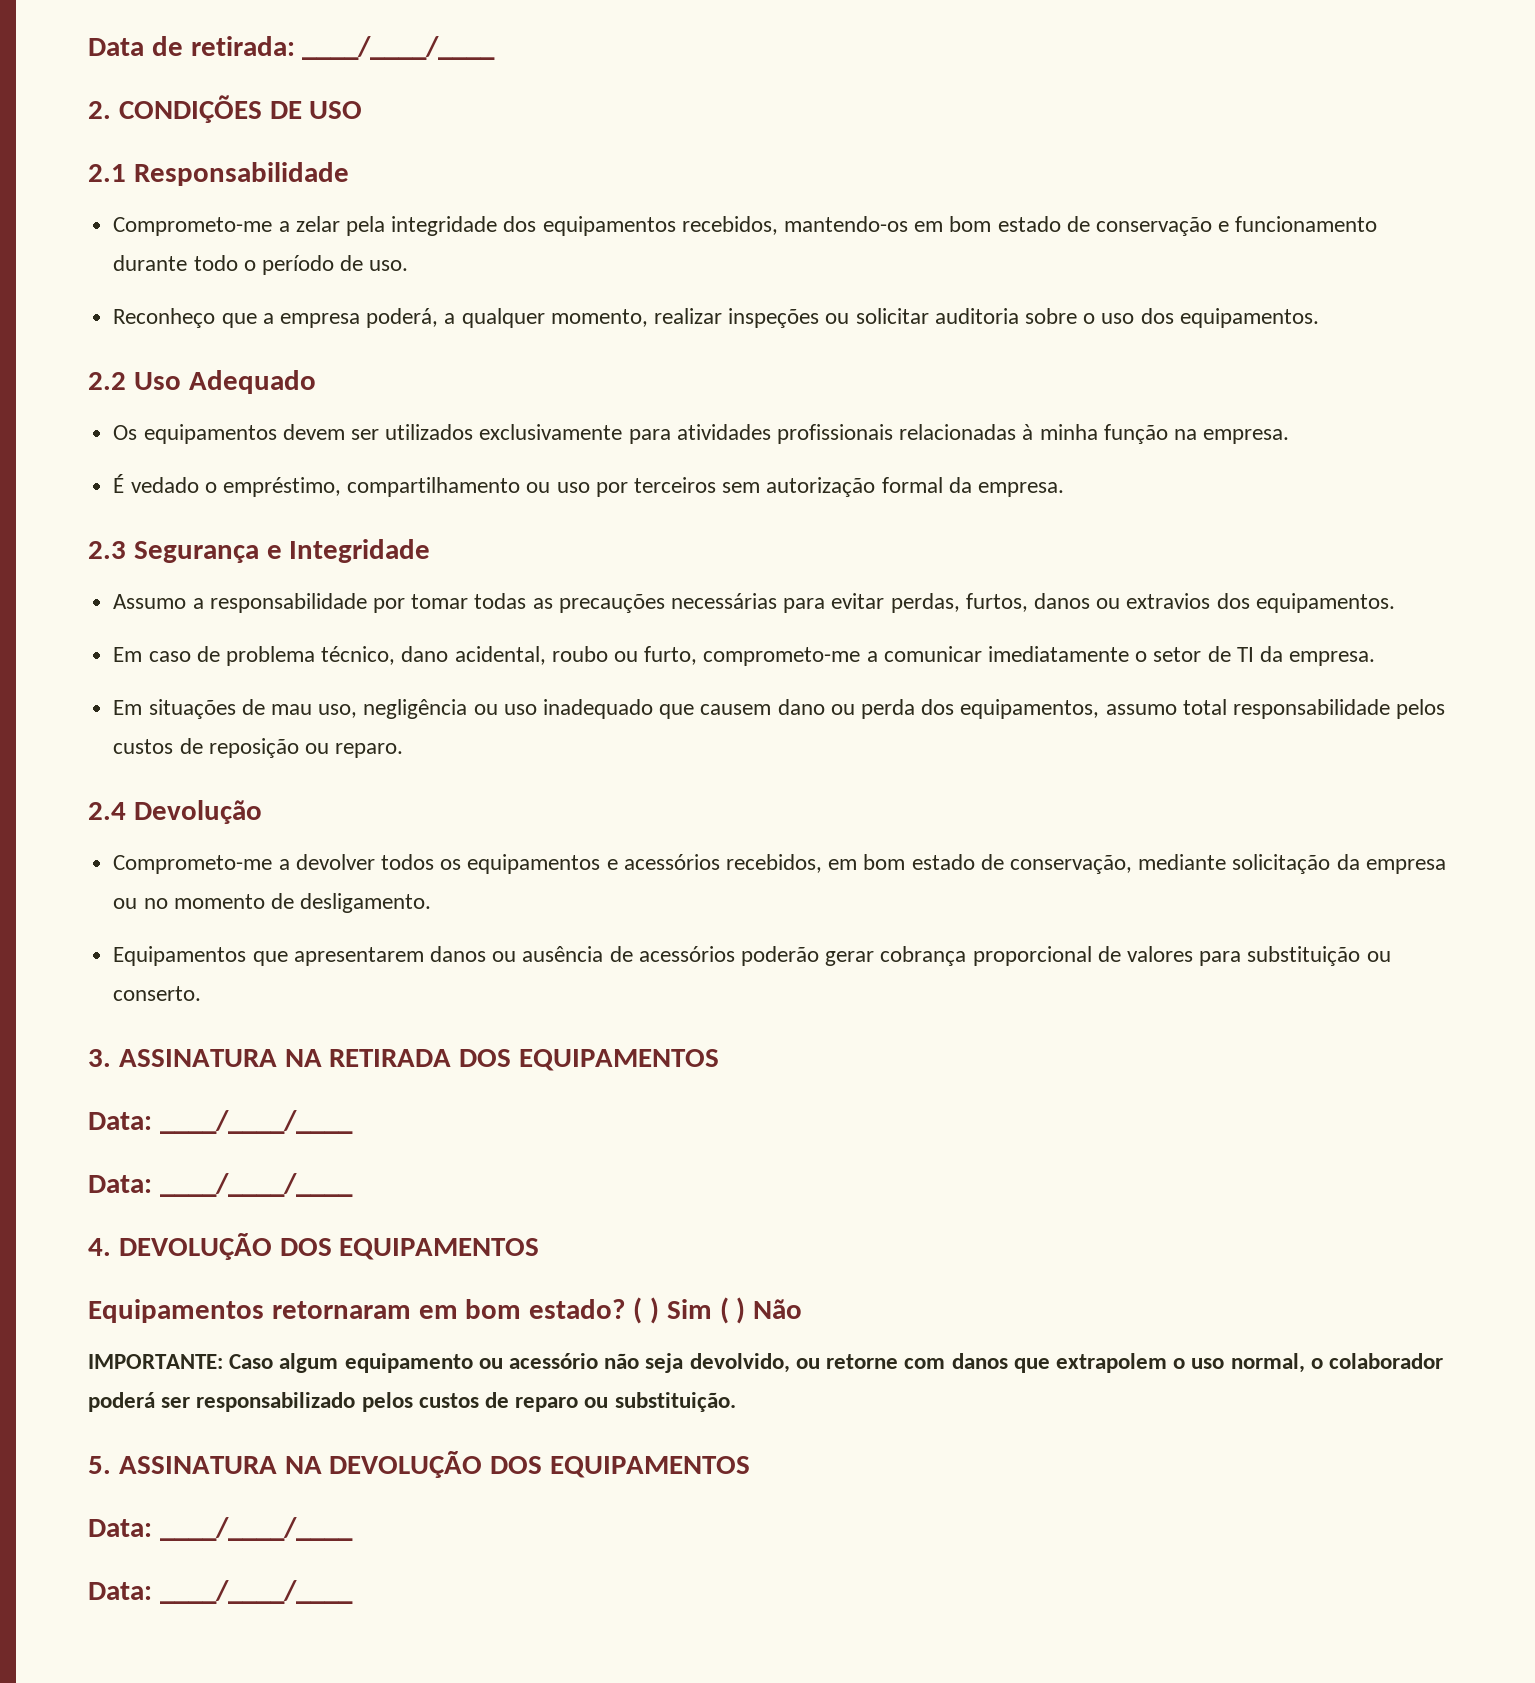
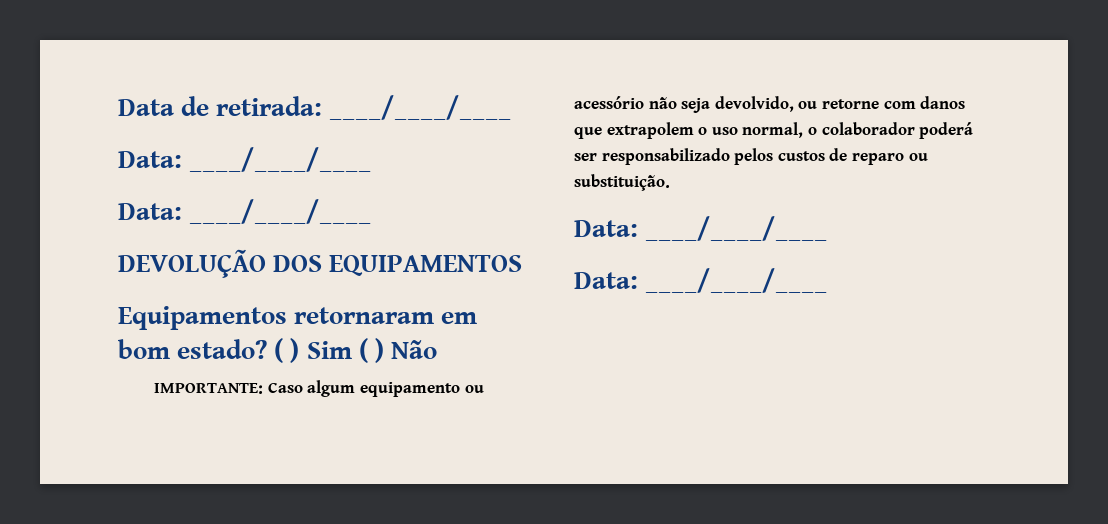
- 2. CONDIÇÕES DE USO
- 2.1 Responsabilidade
- Comprometo-me a zelar pela integridade dos equipamentos recebidos, mantendo-os em bom estado de conservação e funcionamento durante todo o período de uso.
- Reconheço que a empresa poderá, a qualquer momento, realizar inspeções ou solicitar auditoria sobre o uso dos equipamentos.
- 2.2 Uso Adequado
- Os equipamentos devem ser utilizados exclusivamente para atividades profissionais relacionadas à minha função na empresa.
- É vedado o empréstimo, compartilhamento ou uso por terceiros sem autorização formal da empresa.
- 2.3 Segurança e Integridade
- Assumo a responsabilidade por tomar todas as precauções necessárias para evitar perdas, furtos, danos ou extravios dos equipamentos.
- Em caso de problema técnico, dano acidental, roubo ou furto, comprometo-me a comunicar imediatamente o setor de TI da empresa.
- Em situações de mau uso, negligência ou uso inadequado que causem dano ou perda dos equipamentos, assumo total responsabilidade pelos custos de reposição ou reparo.
- 2.4 Devolução
- Comprometo-me a devolver todos os equipamentos e acessórios recebidos, em bom estado de conservação, mediante solicitação da empresa ou no momento de desligamento.
- Equipamentos que apresentarem danos ou ausência de acessórios poderão gerar cobrança proporcional de valores para substituição ou conserto.
- 3. ASSINATURA NA RETIRADA DOS EQUIPAMENTOS
- 4. DEVOLUÇÃO DOS EQUIPAMENTOS
+ DEVOLUÇÃO DOS EQUIPAMENTOS
- 5. ASSINATURA NA DEVOLUÇÃO DOS EQUIPAMENTOS

